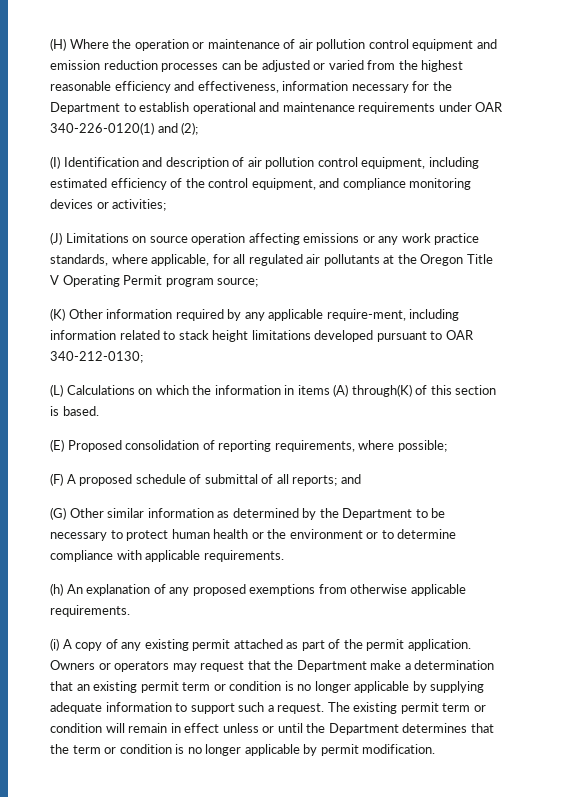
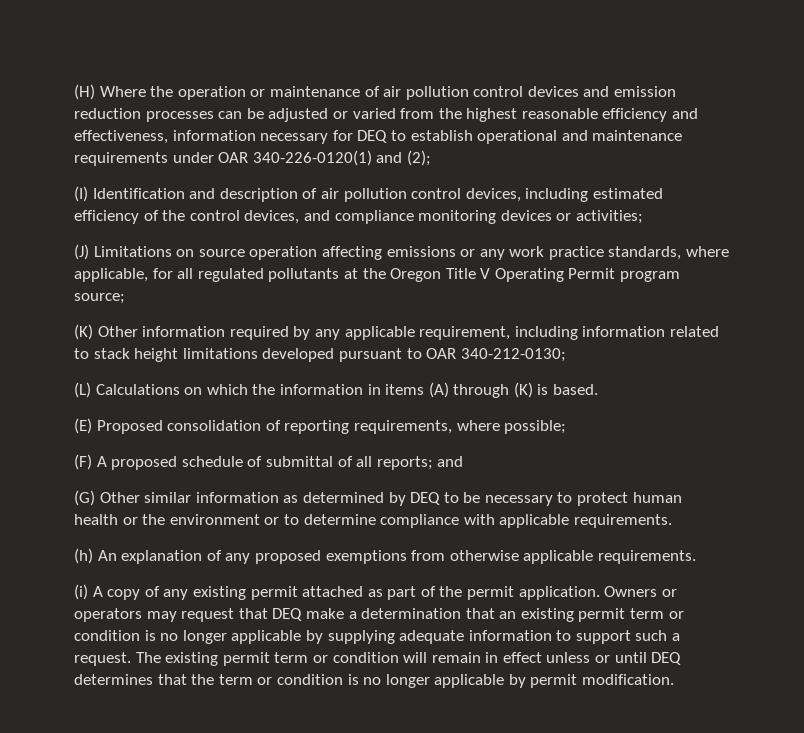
- (H) Where the operation or maintenance of air pollution control equipment and emission reduction processes can be adjusted or varied from the highest reasonable efficiency and effectiveness, information necessary for the Department to establish operational and maintenance requirements under OAR 340-226-0120(1) and (2);
+ (H) Where the operation or maintenance of air pollution control devices and emission reduction processes can be adjusted or varied from the highest reasonable efficiency and effectiveness, information necessary for DEQ to establish operational and maintenance requirements under OAR 340-226-0120(1) and (2);
- (I) Identification and description of air pollution control equipment, including estimated efficiency of the control equipment, and compliance monitoring devices or activities;
+ (I) Identification and description of air pollution control devices, including estimated efficiency of the control devices, and compliance monitoring devices or activities;
- (J) Limitations on source operation affecting emissions or any work practice standards, where applicable, for all regulated air pollutants at the Oregon Title V Operating Permit program source;
+ (J) Limitations on source operation affecting emissions or any work practice standards, where applicable, for all regulated pollutants at the Oregon Title V Operating Permit program source;
- (K) Other information required by any applicable require-ment, including information related to stack height limitations developed pursuant to OAR 340-212-0130;
+ (K) Other information required by any applicable requirement, including information related to stack height limitations developed pursuant to OAR 340-212-0130;
- (L) Calculations on which the information in items (A) through(K) of this section is based.
+ (L) Calculations on which the information in items (A) through (K) is based.
- (G) Other similar information as determined by the Department to be necessary to protect human health or the environment or to determine compliance with applicable requirements.
+ (G) Other similar information as determined by DEQ to be necessary to protect human health or the environment or to determine compliance with applicable requirements.
- Owners or operators may request that the Department make a determination that an existing permit term or condition is no longer applicable by supplying adequate information to support such a request.
+ Owners or operators may request that DEQ make a determination that an existing permit term or condition is no longer applicable by supplying adequate information to support such a request.
- The existing permit term or condition will remain in effect unless or until the Department determines that the term or condition is no longer applicable by permit modification.
+ The existing permit term or condition will remain in effect unless or until DEQ determines that the term or condition is no longer applicable by permit modification.

